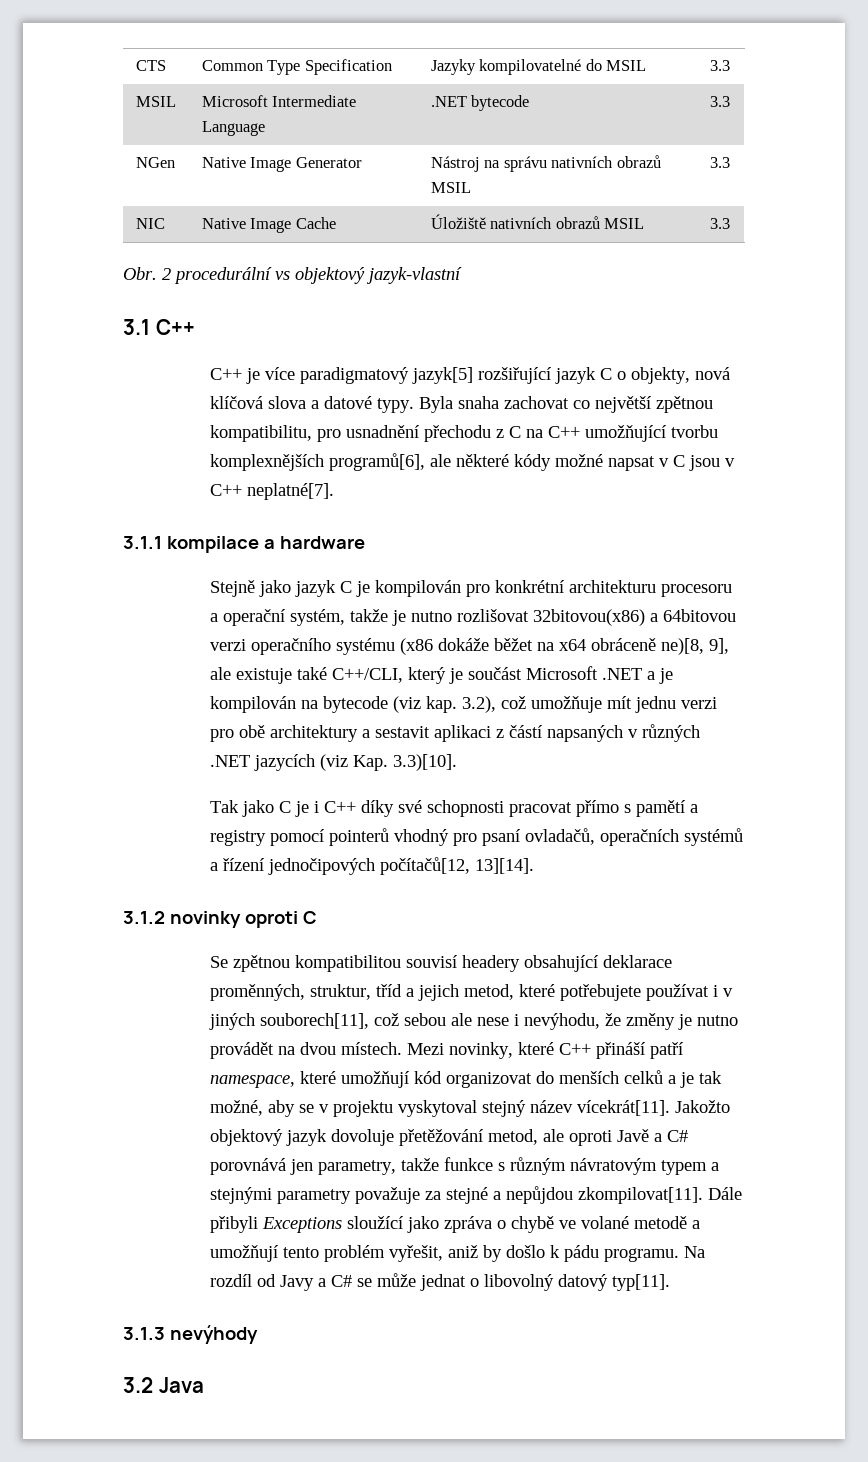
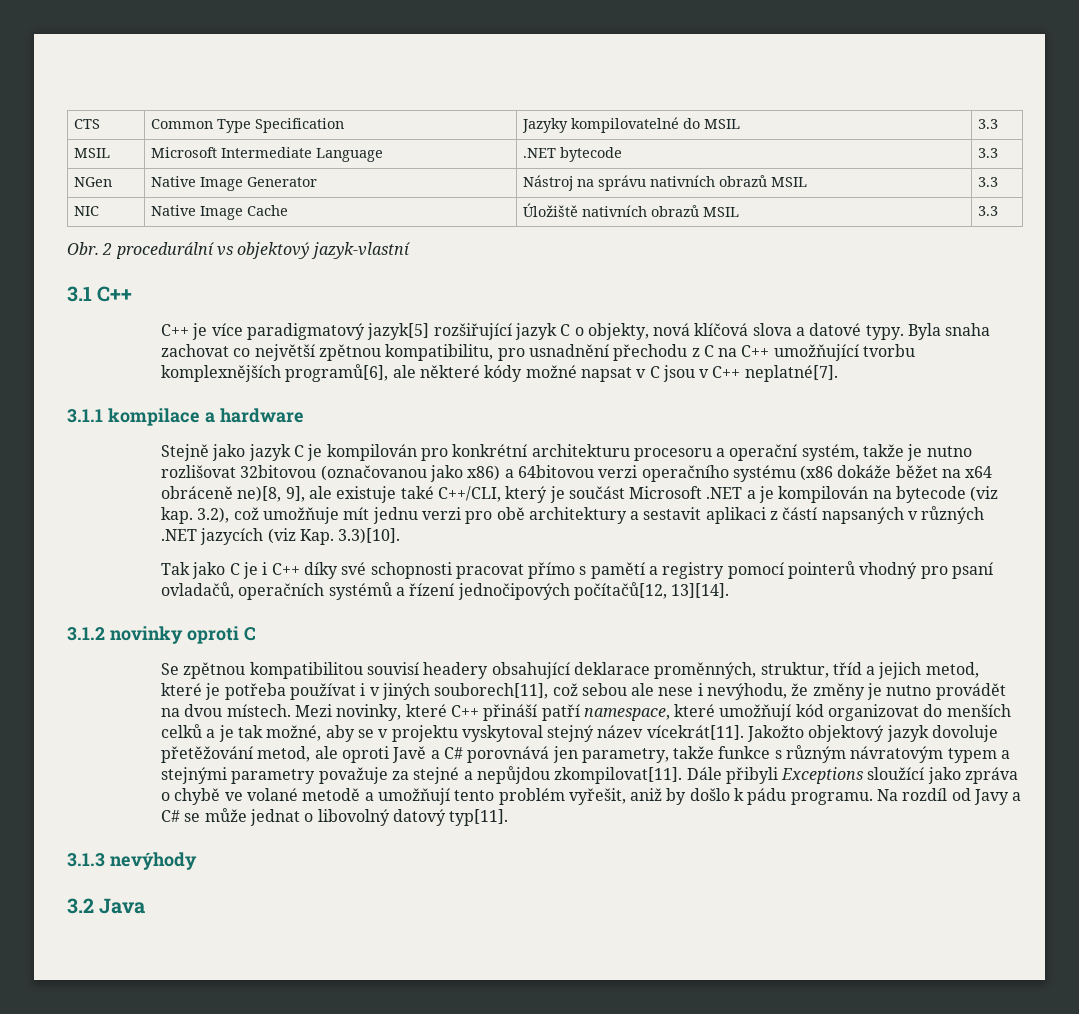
- Stejně jako jazyk C je kompilován pro konkrétní architekturu procesoru a operační systém, takže je nutno rozlišovat 32bitovou(x86) a 64bitovou verzi operačního systému (x86 dokáže běžet na x64 obráceně ne)[8, 9], ale existuje také C++/CLI, který je součást Microsoft .NET a je kompilován na bytecode (viz kap. 3.2), což umožňuje mít jednu verzi pro obě architektury a sestavit aplikaci z částí napsaných v různých .NET jazycích (viz Kap. 3.3)[10].
+ Stejně jako jazyk C je kompilován pro konkrétní architekturu procesoru a operační systém, takže je nutno rozlišovat 32bitovou (označovanou jako x86) a 64bitovou verzi operačního systému (x86 dokáže běžet na x64 obráceně ne)[8, 9], ale existuje také C++/CLI, který je součást Microsoft .NET a je kompilován na bytecode (viz kap. 3.2), což umožňuje mít jednu verzi pro obě architektury a sestavit aplikaci z částí napsaných v různých .NET jazycích (viz Kap. 3.3)[10].
- Se zpětnou kompatibilitou souvisí headery obsahující deklarace proměnných, struktur, tříd a jejich metod, které potřebujete používat i v jiných souborech[11], což sebou ale nese i nevýhodu, že změny je nutno provádět na dvou místech.
+ Se zpětnou kompatibilitou souvisí headery obsahující deklarace proměnných, struktur, tříd a jejich metod, které je potřeba používat i v jiných souborech[11], což sebou ale nese i nevýhodu, že změny je nutno provádět na dvou místech.

